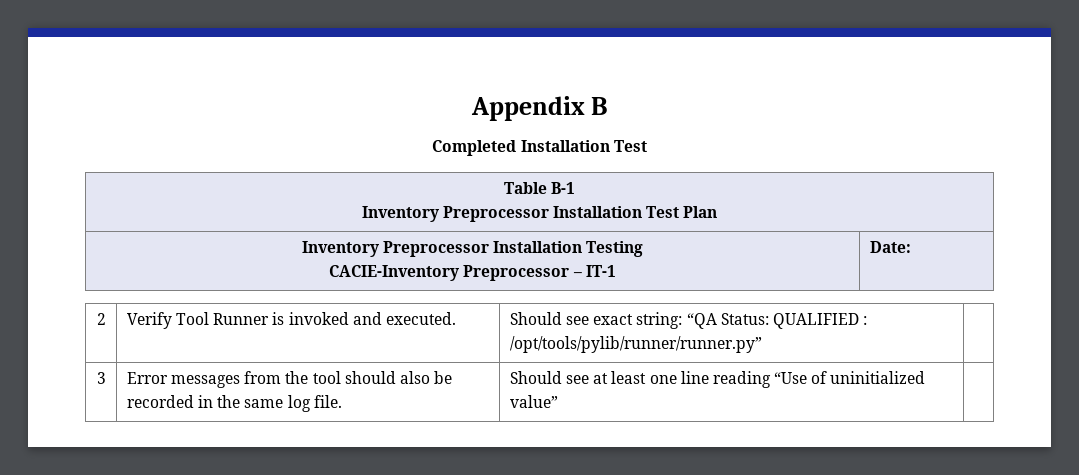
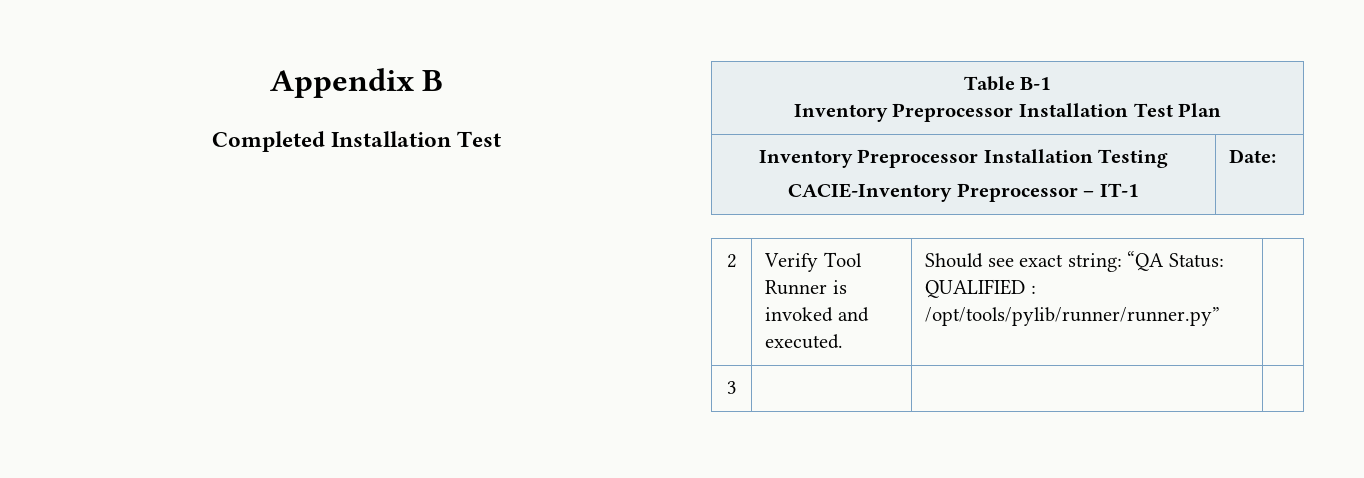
- 3 | Error messages from the tool should also be recorded in the same log file. | Should see at least one line reading “Use of uninitialized value” |
+ 3 | | |

